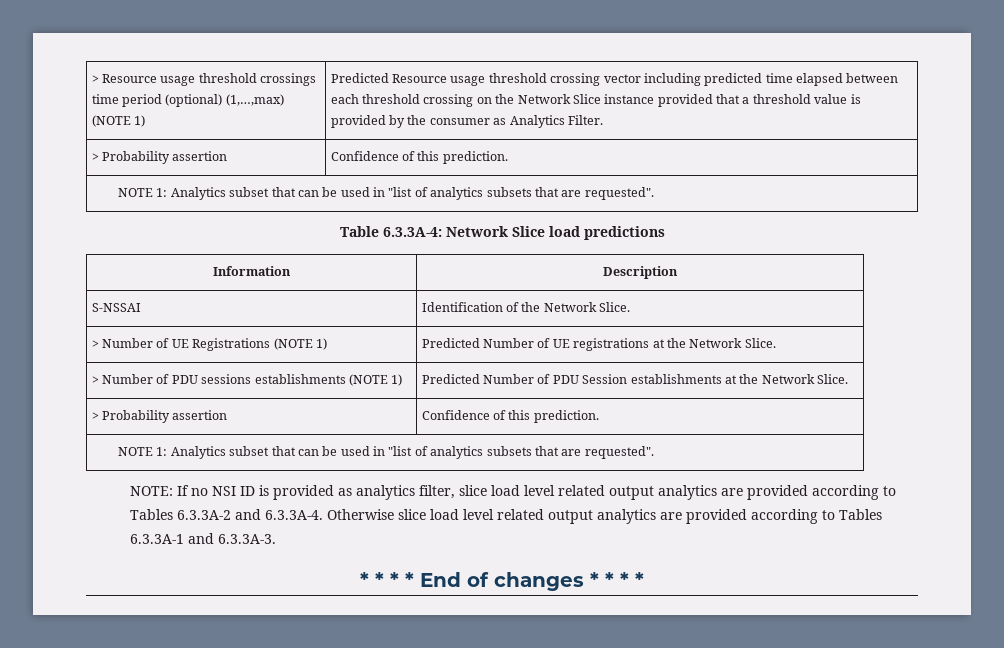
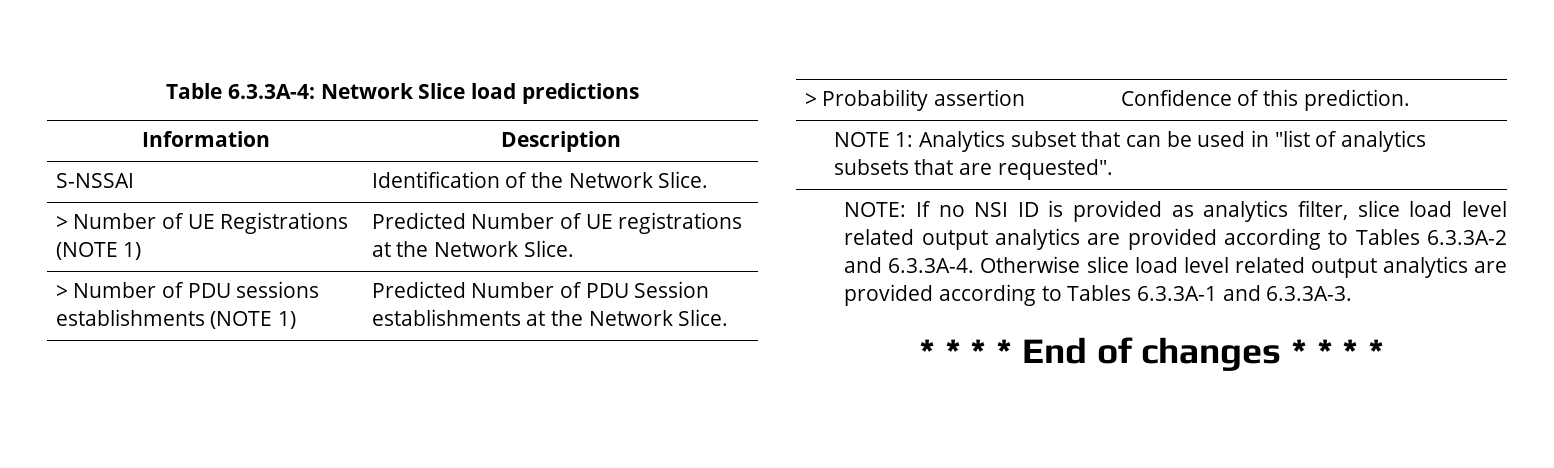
- > Resource usage threshold crossings time period (optional) (1,…,max) (NOTE 1) | Predicted Resource usage threshold crossing vector including predicted time elapsed between each threshold crossing on the Network Slice instance provided that a threshold value is provided by the consumer as Analytics Filter.
- > Probability assertion | Confidence of this prediction.
- NOTE 1: Analytics subset that can be used in "list of analytics subsets that are requested".

